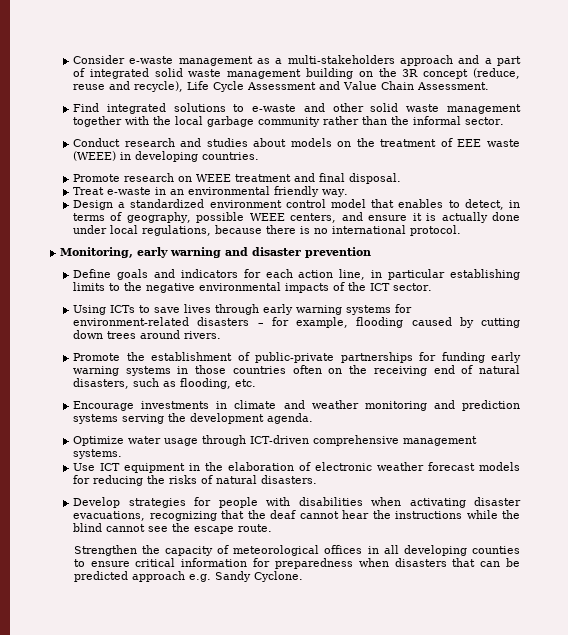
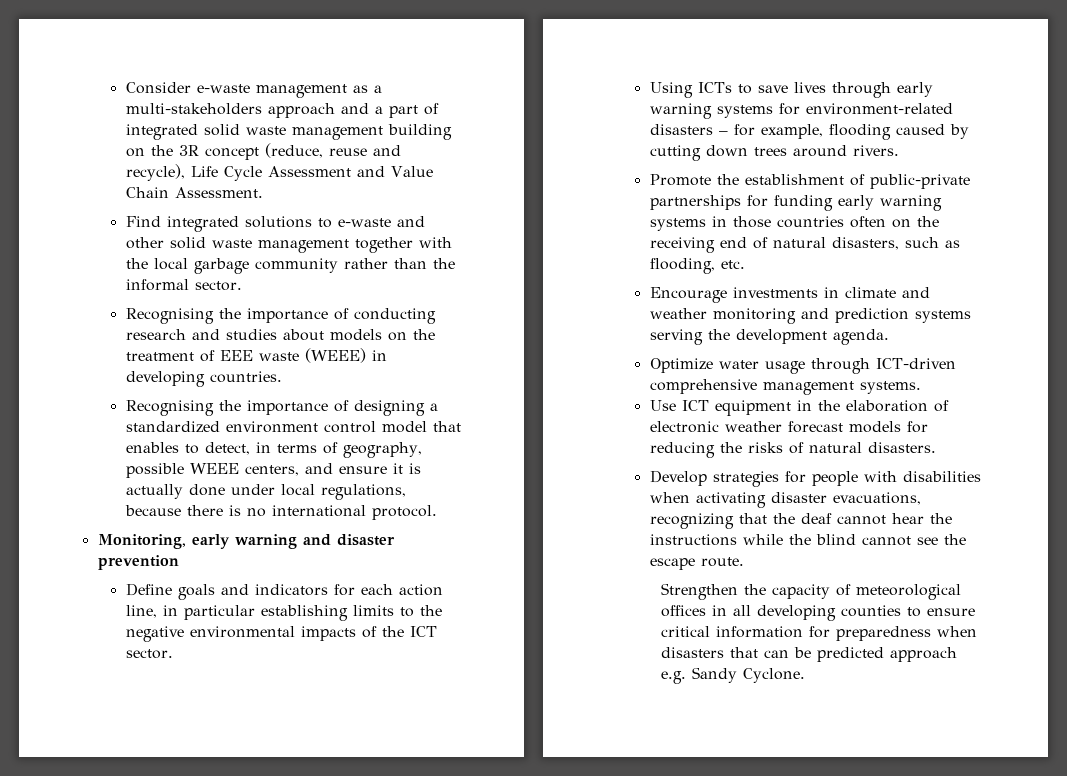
- Conduct research and studies about models on the treatment of EEE waste (WEEE) in developing countries.
+ Recognising the importance of conducting research and studies about models on the treatment of EEE waste (WEEE) in developing countries.
- Promote research on WEEE treatment and final disposal.
- Treat e-waste in an environmental friendly way.
- Design a standardized environment control model that enables to detect, in terms of geography, possible WEEE centers, and ensure it is actually done under local regulations, because there is no international protocol.
+ Recognising the importance of designing a standardized environment control model that enables to detect, in terms of geography, possible WEEE centers, and ensure it is actually done under local regulations, because there is no international protocol.

